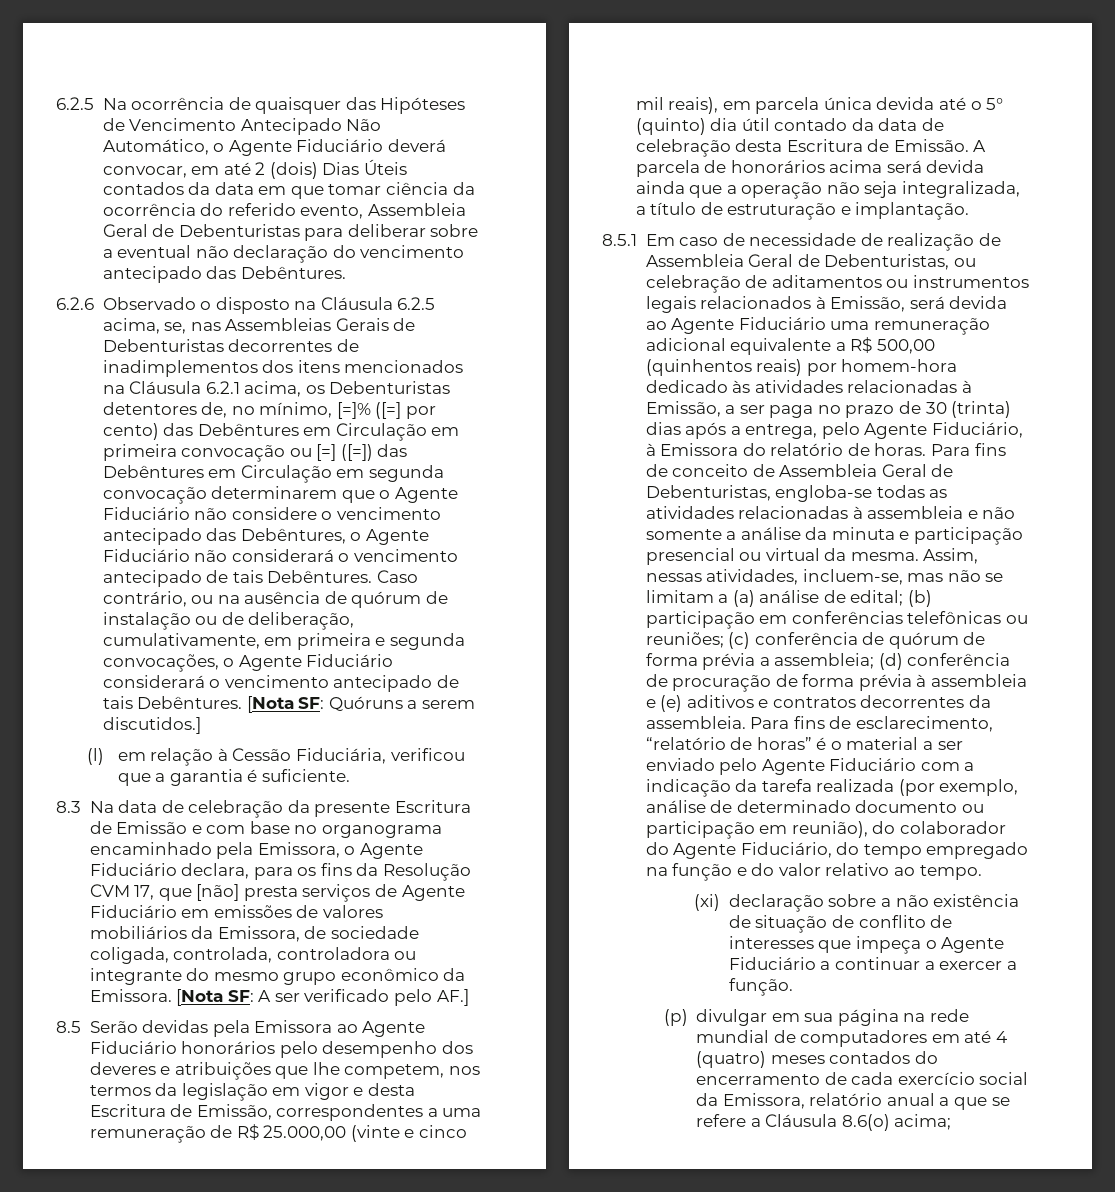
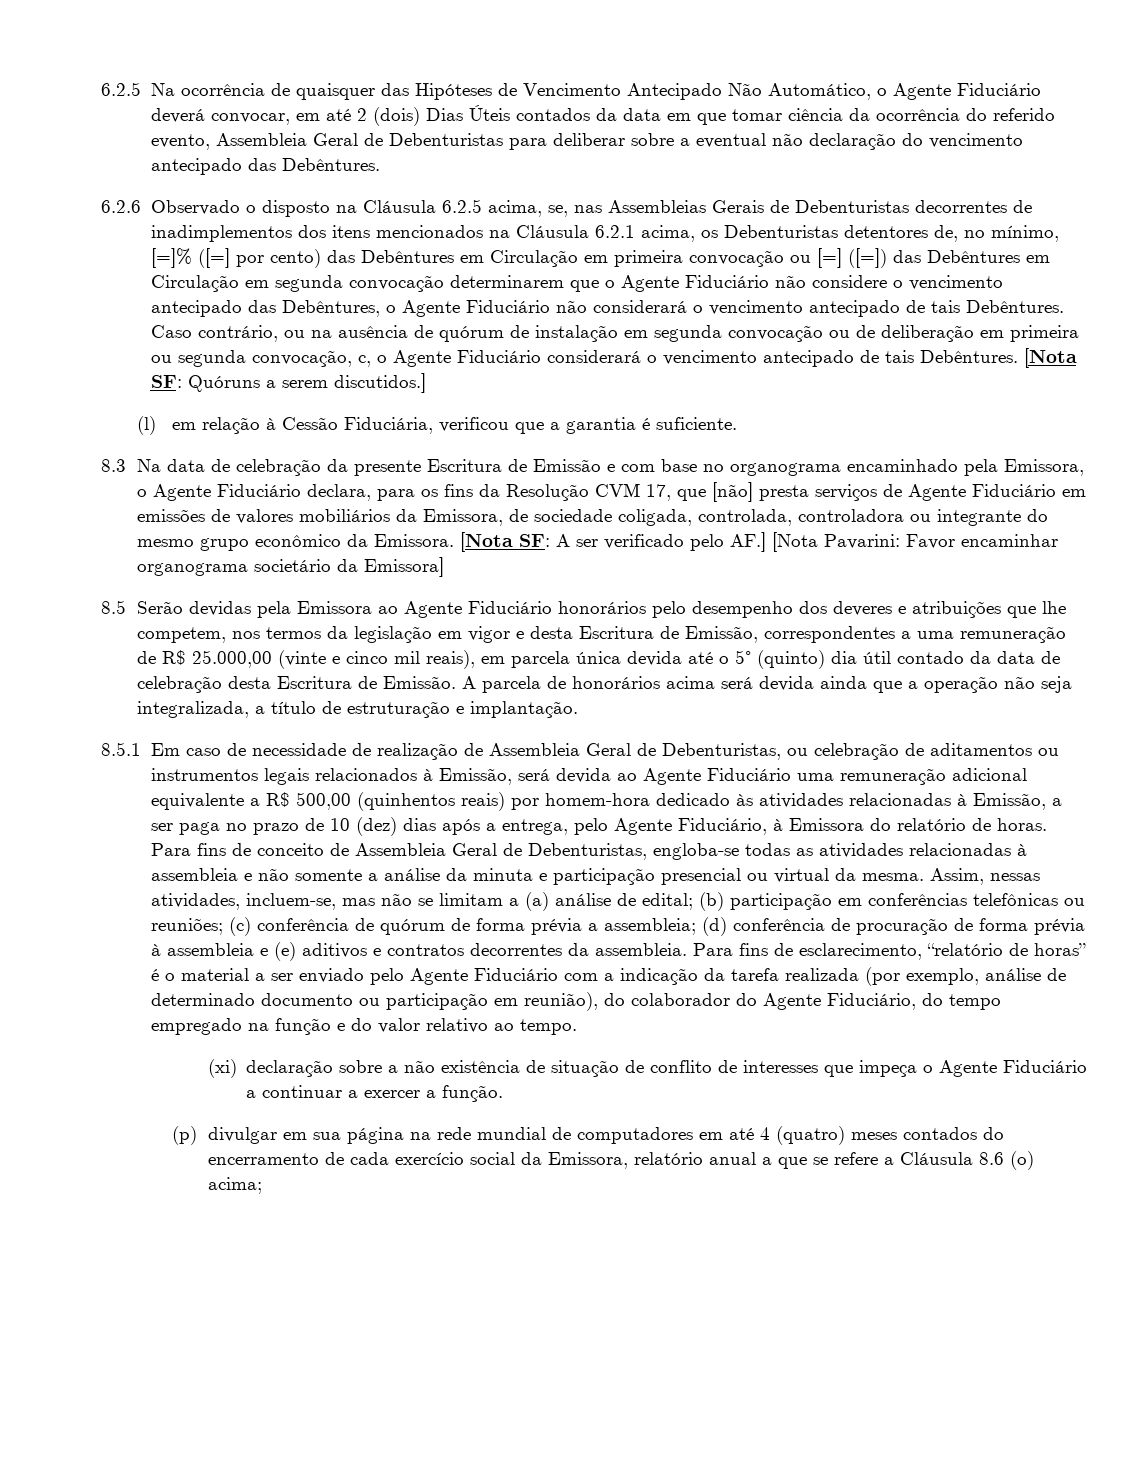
- Caso contrário, ou na ausência de quórum de instalação ou de deliberação, cumulativamente, em primeira e segunda convocações, o Agente Fiduciário considerará o vencimento antecipado de tais Debêntures.
+ Caso contrário, ou na ausência de quórum de instalação em segunda convocação ou de deliberação em primeira ou segunda convocação, c, o Agente Fiduciário considerará o vencimento antecipado de tais Debêntures.
- [Nota SF: A ser verificado pelo AF.]
+ [Nota SF: A ser verificado pelo AF.] [Nota Pavarini: Favor encaminhar organograma societário da Emissora]
- 8.5.1 Em caso de necessidade de realização de Assembleia Geral de Debenturistas, ou celebração de aditamentos ou instrumentos legais relacionados à Emissão, será devida ao Agente Fiduciário uma remuneração adicional equivalente a R$ 500,00 (quinhentos reais) por homem-hora dedicado às atividades relacionadas à Emissão, a ser paga no prazo de 30 (trinta) dias após a entrega, pelo Agente Fiduciário, à Emissora do relatório de horas.
+ 8.5.1 Em caso de necessidade de realização de Assembleia Geral de Debenturistas, ou celebração de aditamentos ou instrumentos legais relacionados à Emissão, será devida ao Agente Fiduciário uma remuneração adicional equivalente a R$ 500,00 (quinhentos reais) por homem-hora dedicado às atividades relacionadas à Emissão, a ser paga no prazo de 10 (dez) dias após a entrega, pelo Agente Fiduciário, à Emissora do relatório de horas.
- (p) divulgar em sua página na rede mundial de computadores em até 4 (quatro) meses contados do encerramento de cada exercício social da Emissora, relatório anual a que se refere a Cláusula 8.6(o) acima;
+ (p) divulgar em sua página na rede mundial de computadores em até 4 (quatro) meses contados do encerramento de cada exercício social da Emissora, relatório anual a que se refere a Cláusula 8.6 (o) acima;

